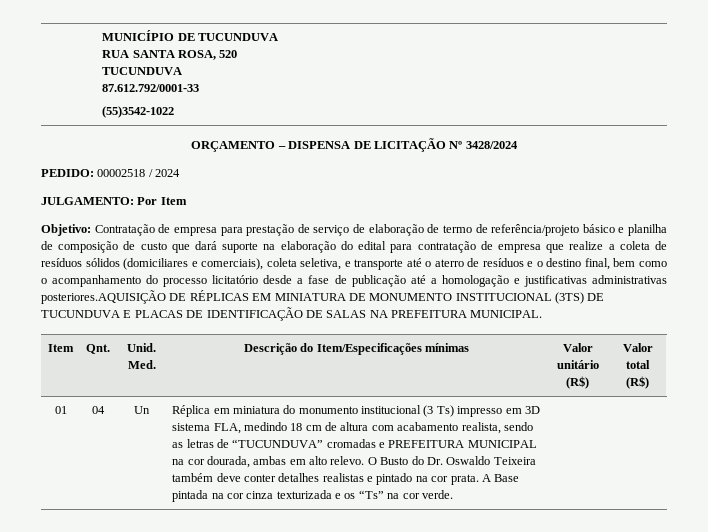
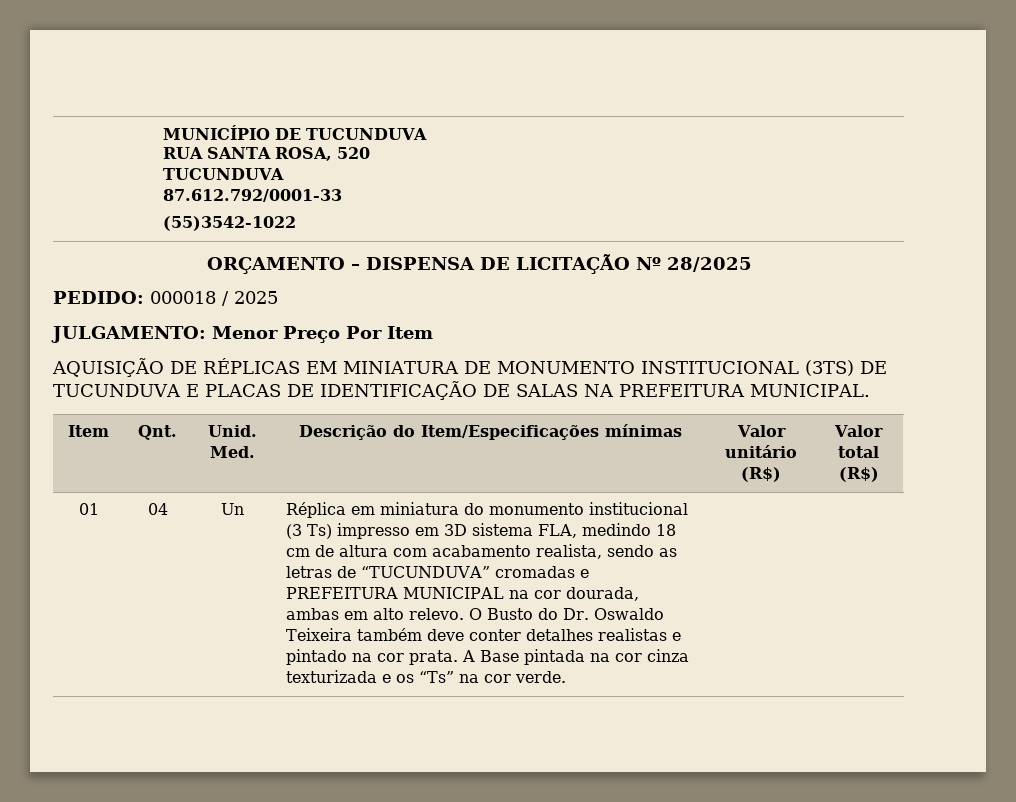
- ORÇAMENTO – DISPENSA DE LICITAÇÃO Nº 3428/2024
+ ORÇAMENTO – DISPENSA DE LICITAÇÃO Nº 28/2025
- PEDIDO: 00002518 / 2024
+ PEDIDO: 000018 / 2025
- JULGAMENTO: Por Item
+ JULGAMENTO: Menor Preço Por Item
- Objetivo: Contratação de empresa para prestação de serviço de elaboração de termo de referência/projeto básico e planilha de composição de custo que dará suporte na elaboração do edital para contratação de empresa que realize a coleta de resíduos sólidos (domiciliares e comerciais), coleta seletiva, e transporte até o aterro de resíduos e o destino final, bem como o acompanhamento do processo licitatório desde a fase de publicação até a homologação e justificativas administrativas posteriores.AQUISIÇÃO DE RÉPLICAS EM MINIATURA DE MONUMENTO INSTITUCIONAL (3TS) DE TUCUNDUVA E PLACAS DE IDENTIFICAÇÃO DE SALAS NA PREFEITURA MUNICIPAL.
+ AQUISIÇÃO DE RÉPLICAS EM MINIATURA DE MONUMENTO INSTITUCIONAL (3TS) DE TUCUNDUVA E PLACAS DE IDENTIFICAÇÃO DE SALAS NA PREFEITURA MUNICIPAL.

